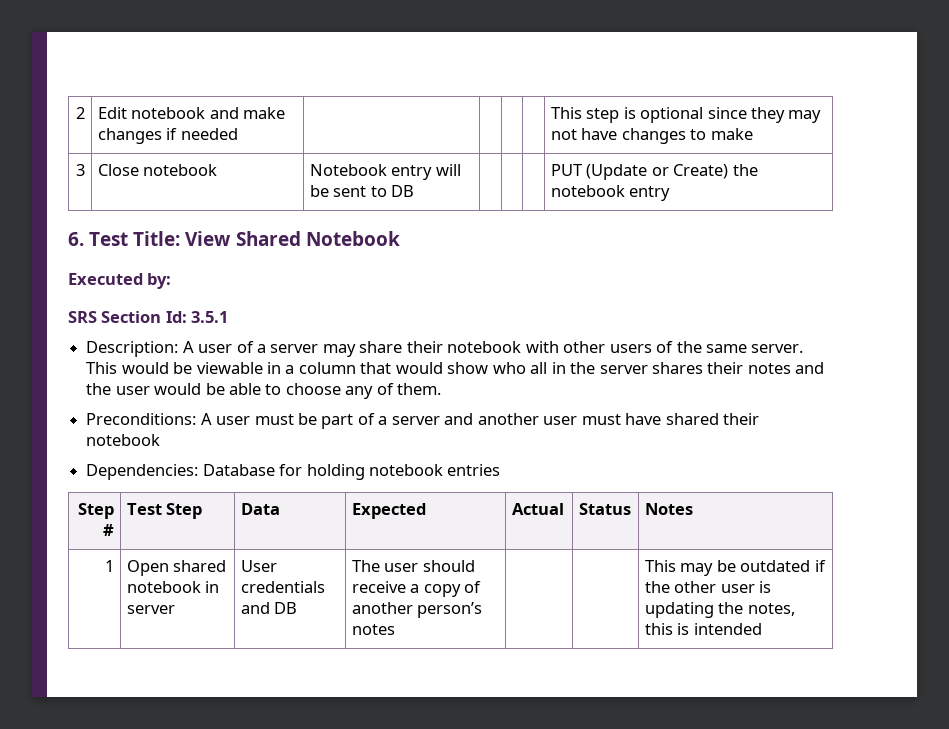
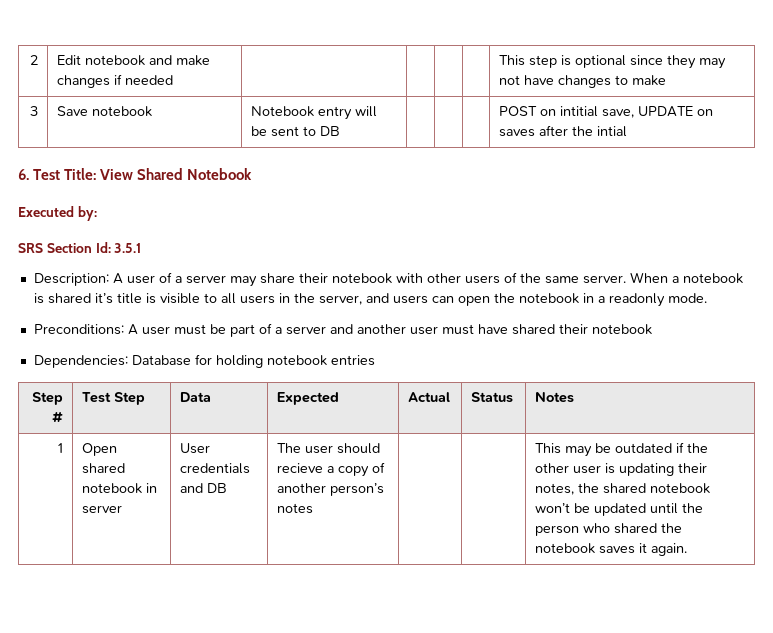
- 3 | Close notebook | Notebook entry will be sent to DB | | | | PUT (Update or Create) the notebook entry
+ 3 | Save notebook | Notebook entry will be sent to DB | | | | POST on intitial save, UPDATE on saves after the intial
- This would be viewable in a column that would show who all in the server shares their notes and the user would be able to choose any of them.
+ When a notebook is shared it’s title is visible to all users in the server, and users can open the notebook in a readonly mode.
- The user should receive a copy of another person’s notes
+ The user should recieve a copy of another person’s notes
- This may be outdated if the other user is updating the notes, this is intended
+ This may be outdated if the other user is updating their notes, the shared notebook won’t be updated until the person who shared the notebook saves it again.

